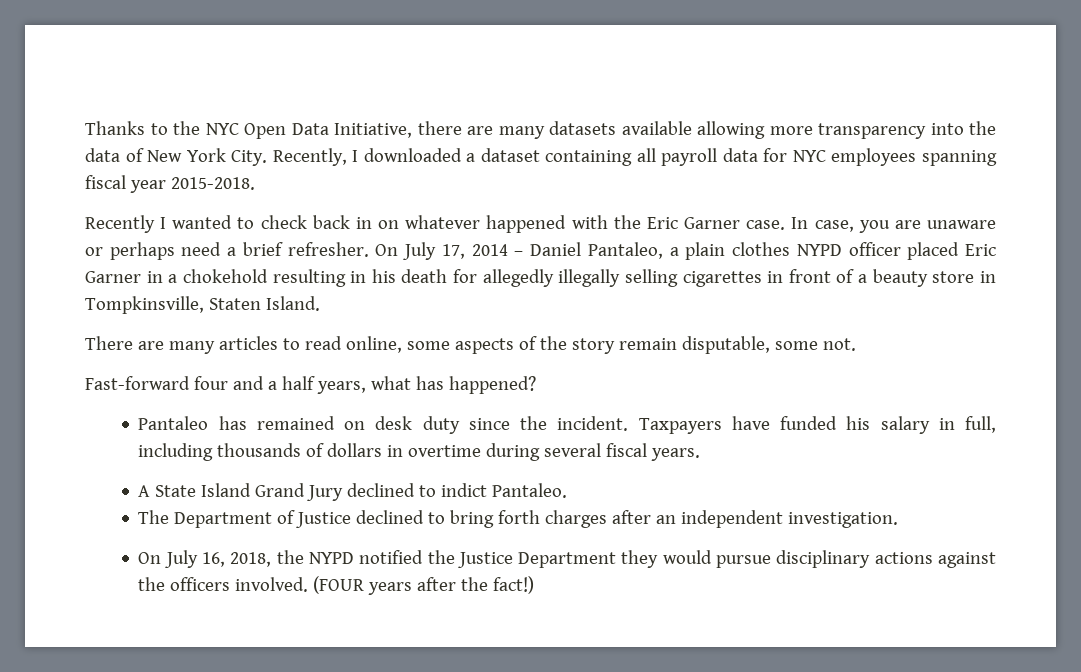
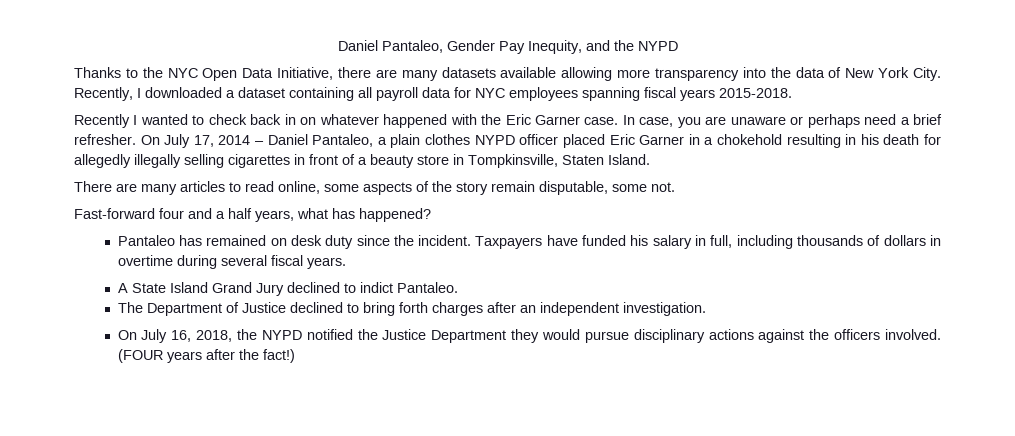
+ Daniel Pantaleo, Gender Pay Inequity, and the NYPD
- Recently, I downloaded a dataset containing all payroll data for NYC employees spanning fiscal year 2015-2018.
+ Recently, I downloaded a dataset containing all payroll data for NYC employees spanning fiscal years 2015-2018.

